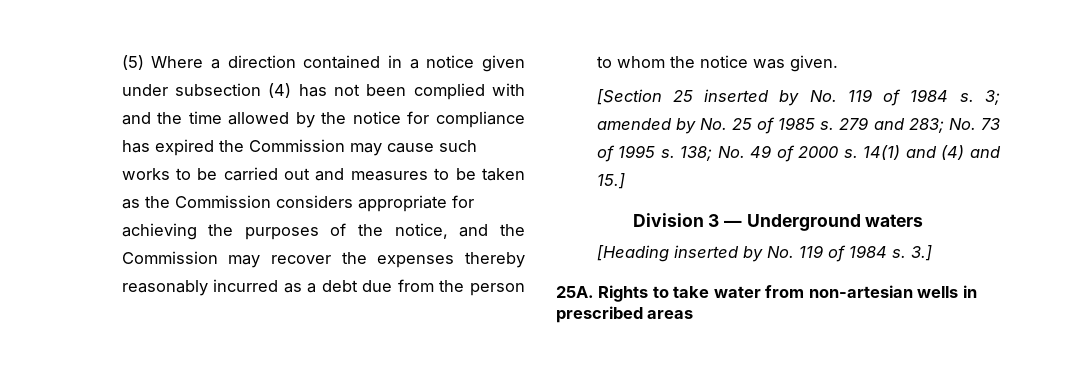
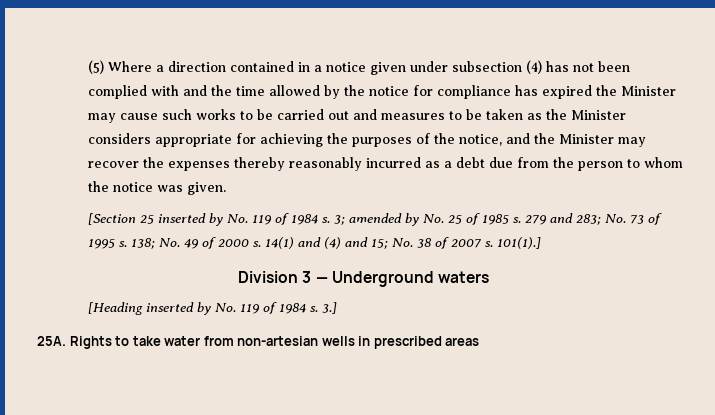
- (5) Where a direction contained in a notice given under subsection (4) has not been complied with and the time allowed by the notice for compliance has expired the Commission may cause such works to be carried out and measures to be taken as the Commission considers appropriate for achieving the purposes of the notice, and the Commission may recover the expenses thereby reasonably incurred as a debt due from the person to whom the notice was given.
+ (5) Where a direction contained in a notice given under subsection (4) has not been complied with and the time allowed by the notice for compliance has expired the Minister may cause such works to be carried out and measures to be taken as the Minister considers appropriate for achieving the purposes of the notice, and the Minister may recover the expenses thereby reasonably incurred as a debt due from the person to whom the notice was given.
- 14(1) and (4) and 15.]
+ 14(1) and (4) and 15; No. 38 of 2007 s. 101(1).]

